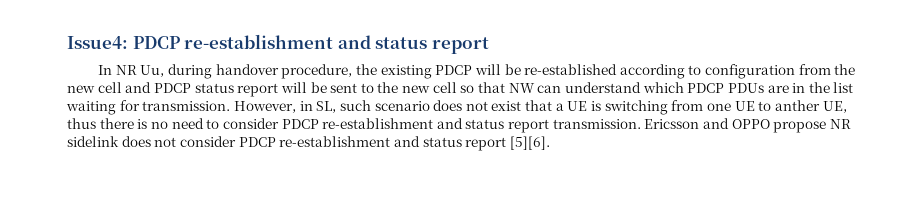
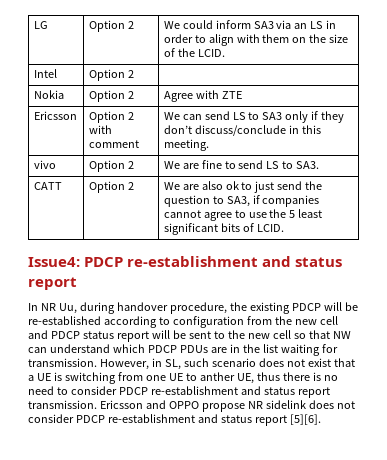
+ LG | Option 2 | We could inform SA3 via an LS in order to align with them on the size of the LCID.
+ Intel | Option 2 |
+ Nokia | Option 2 | Agree with ZTE
+ Ericsson | Option 2 with comment | We can send LS to SA3 only if they don’t discuss/conclude in this meeting.
+ vivo | Option 2 | We are fine to send LS to SA3.
+ CATT | Option 2 | We are also ok to just send the question to SA3, if companies cannot agree to use the 5 least significant bits of LCID.

